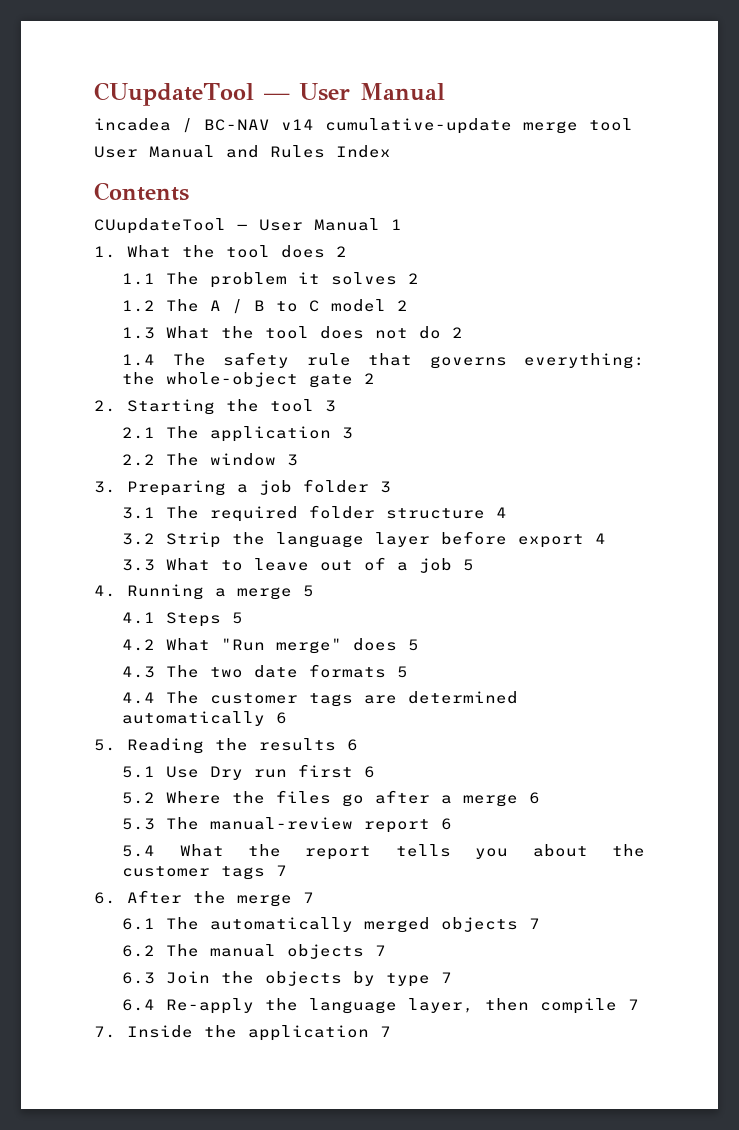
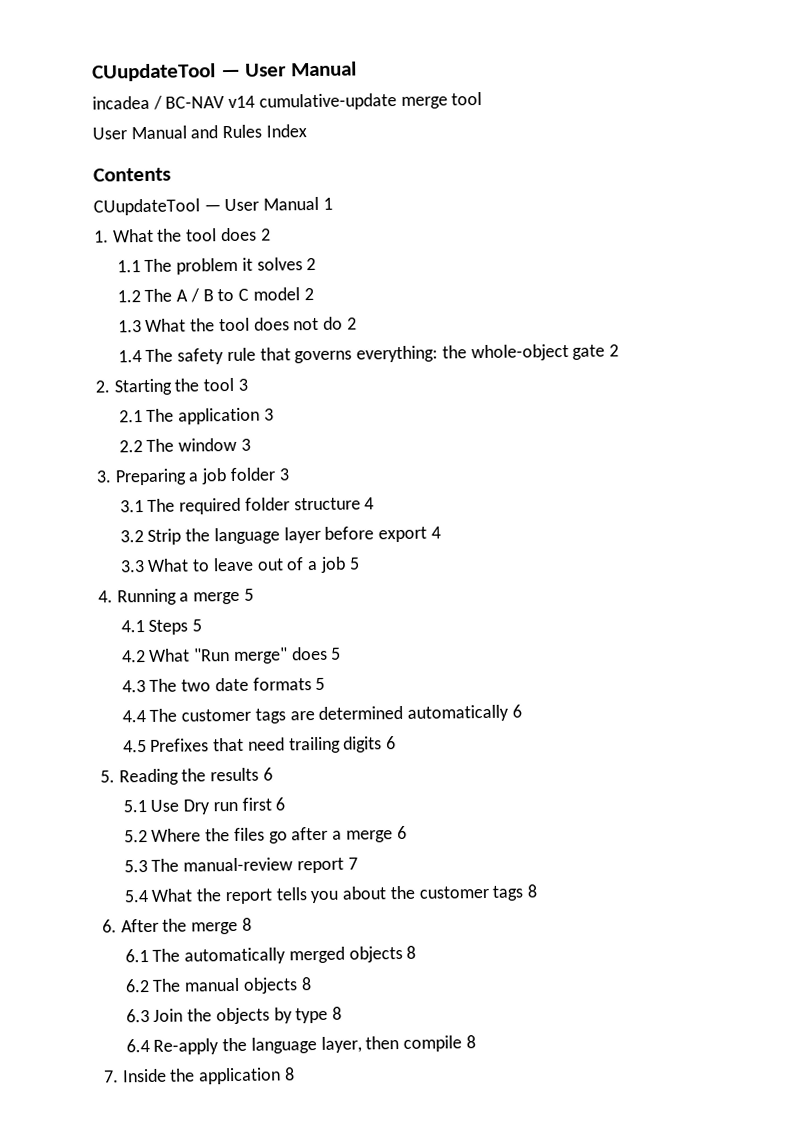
+ 4.5 Prefixes that need trailing digits 6
- 5.3 The manual-review report 6
+ 5.3 The manual-review report 7
- 5.4 What the report tells you about the customer tags 7
+ 5.4 What the report tells you about the customer tags 8
- 6. After the merge 7
+ 6. After the merge 8
- 6.1 The automatically merged objects 7
+ 6.1 The automatically merged objects 8
- 6.2 The manual objects 7
+ 6.2 The manual objects 8
- 6.3 Join the objects by type 7
+ 6.3 Join the objects by type 8
- 6.4 Re-apply the language layer, then compile 7
+ 6.4 Re-apply the language layer, then compile 8
- 7. Inside the application 7
+ 7. Inside the application 8

